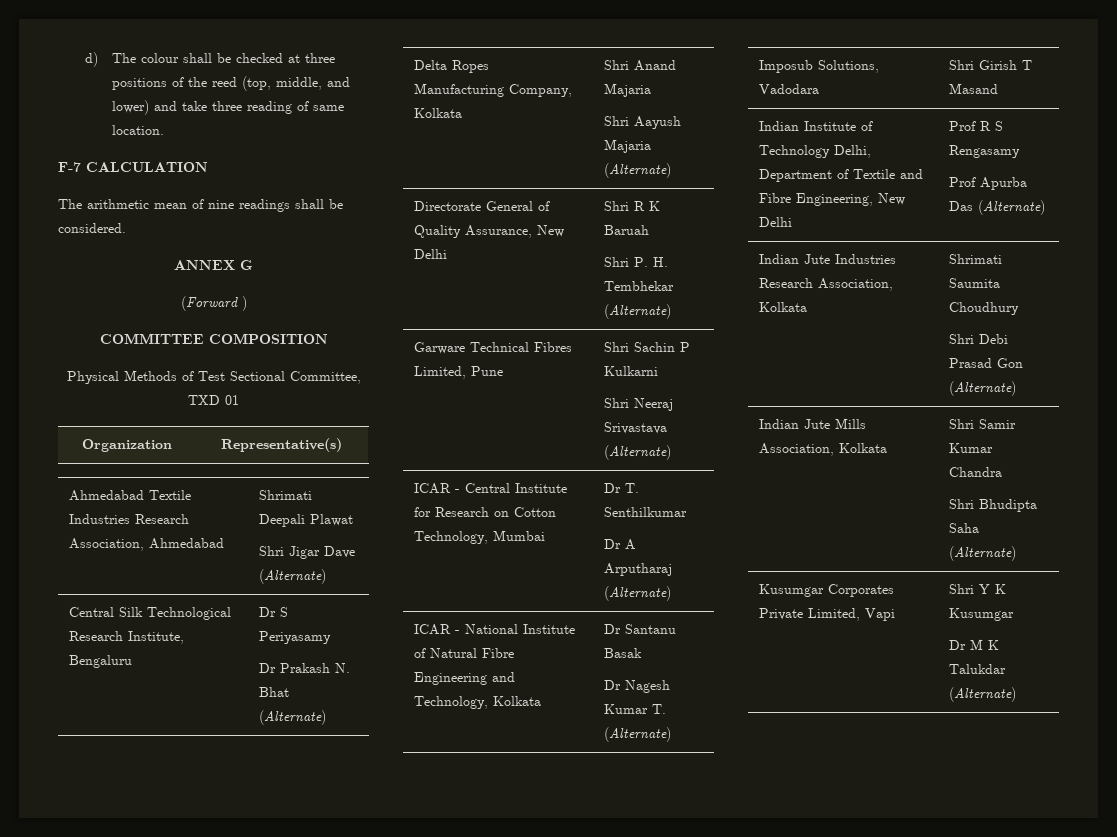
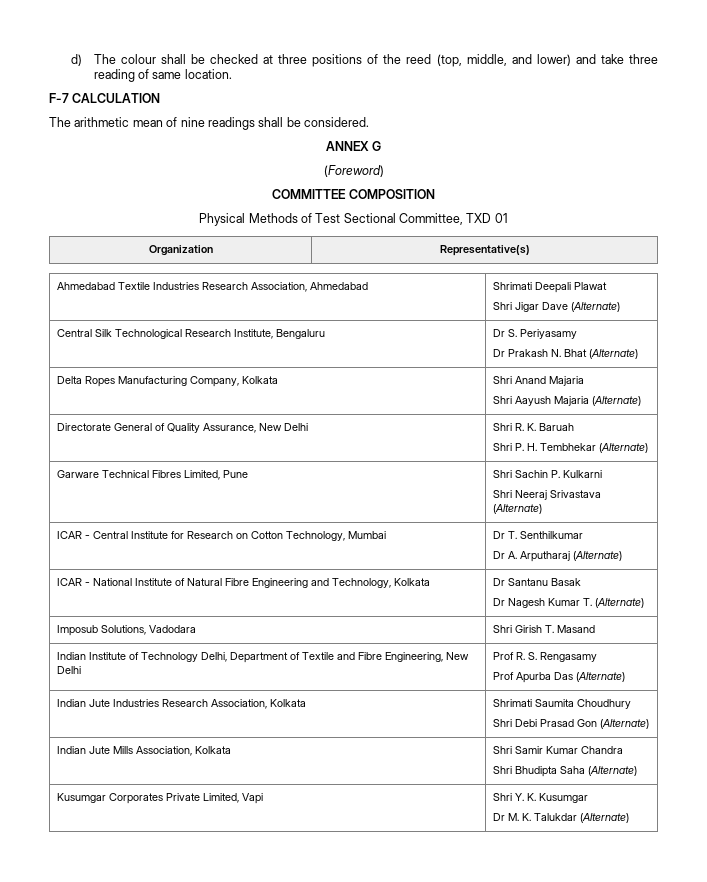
- (Forward )
+ (Foreword)
- Central Silk Technological Research Institute, Bengaluru | Dr S Periyasamy
+ Central Silk Technological Research Institute, Bengaluru | Dr S. Periyasamy
- Directorate General of Quality Assurance, New Delhi | Shri R K Baruah
+ Directorate General of Quality Assurance, New Delhi | Shri R. K. Baruah
- Garware Technical Fibres Limited, Pune | Shri Sachin P Kulkarni
+ Garware Technical Fibres Limited, Pune | Shri Sachin P. Kulkarni
  ICAR - Central Institute for Research on Cotton Technology, Mumbai | Dr T. Senthilkumar
- Dr A Arputharaj (Alternate)
+ Dr A. Arputharaj (Alternate)
- Imposub Solutions, Vadodara | Shri Girish T Masand
+ Imposub Solutions, Vadodara | Shri Girish T. Masand
- Indian Institute of Technology Delhi, Department of Textile and Fibre Engineering, New Delhi | Prof R S Rengasamy
+ Indian Institute of Technology Delhi, Department of Textile and Fibre Engineering, New Delhi | Prof R. S. Rengasamy
- Kusumgar Corporates Private Limited, Vapi | Shri Y K Kusumgar
- Dr M K Talukdar (Alternate)
+ Kusumgar Corporates Private Limited, Vapi | Shri Y. K. Kusumgar
+ Dr M. K. Talukdar (Alternate)

